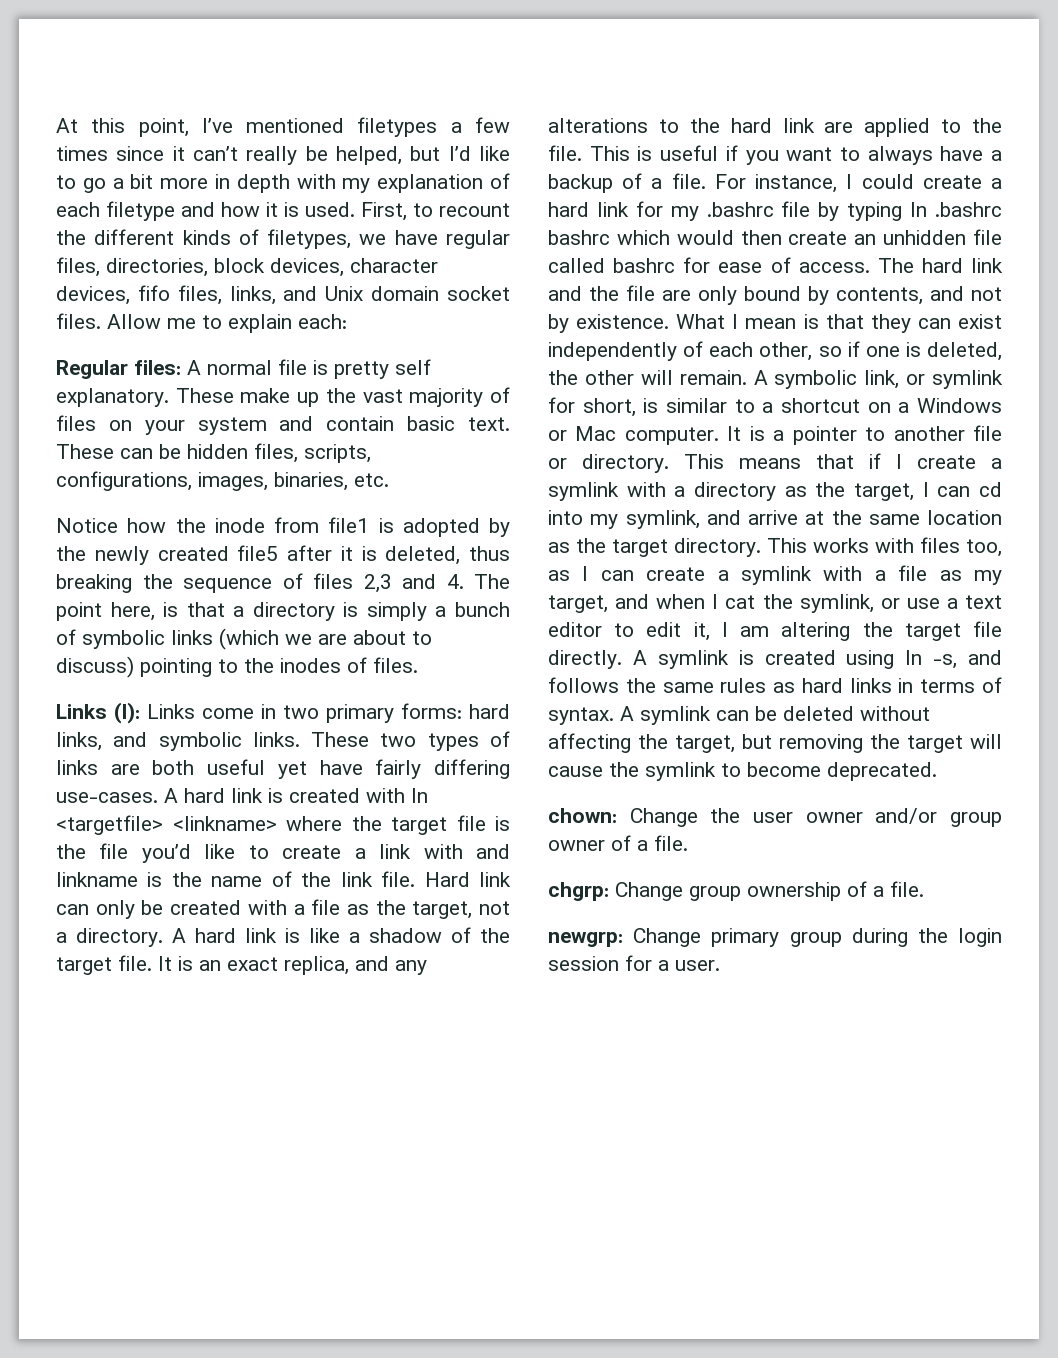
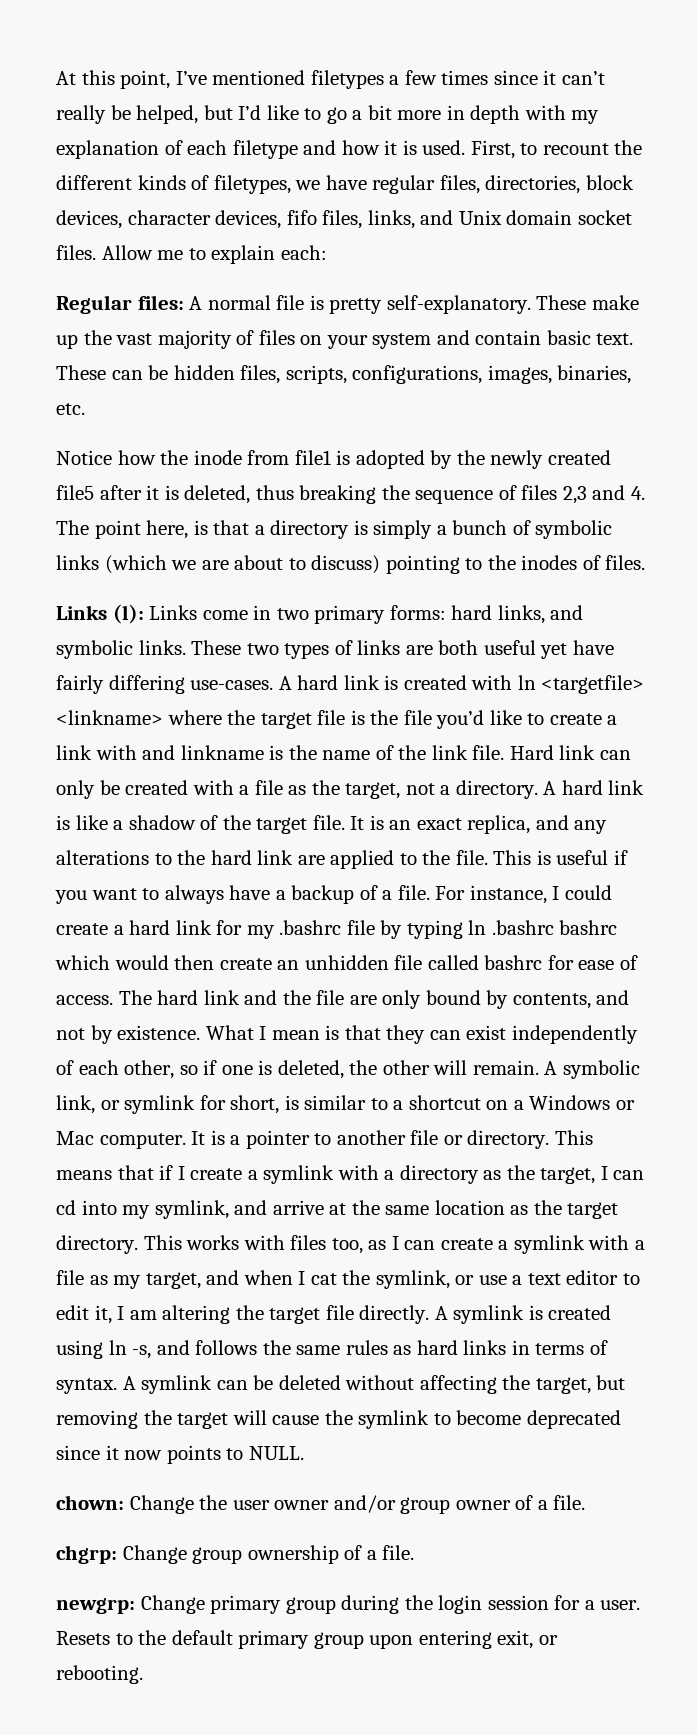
- Regular files: A normal file is pretty self explanatory.
+ Regular files: A normal file is pretty self-explanatory.
- A symlink can be deleted without affecting the target, but removing the target will cause the symlink to become deprecated.
+ A symlink can be deleted without affecting the target, but removing the target will cause the symlink to become deprecated since it now points to NULL.
+ Resets to the default primary group upon entering exit, or rebooting.

